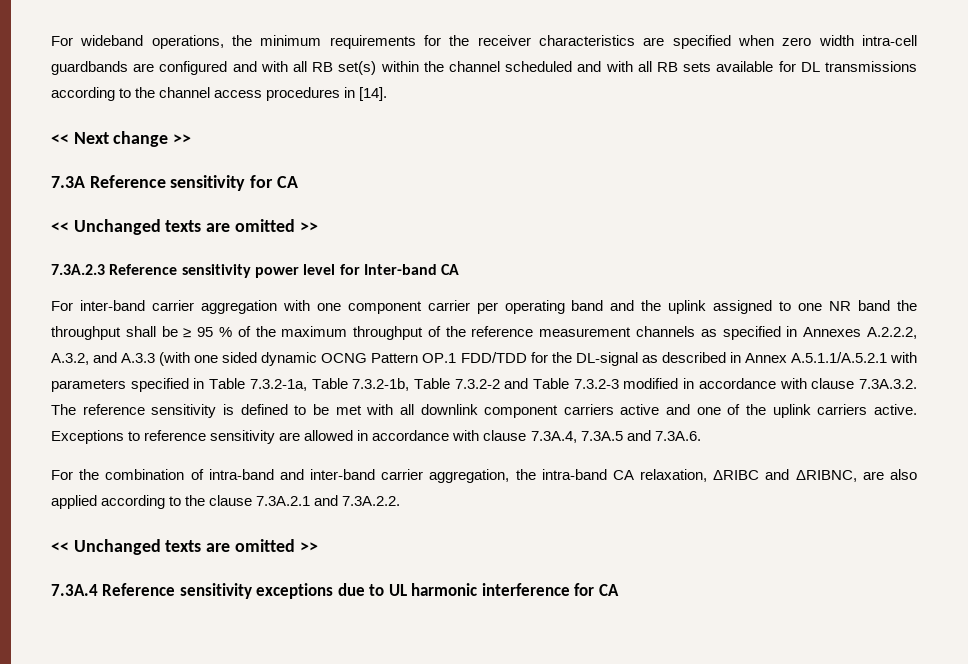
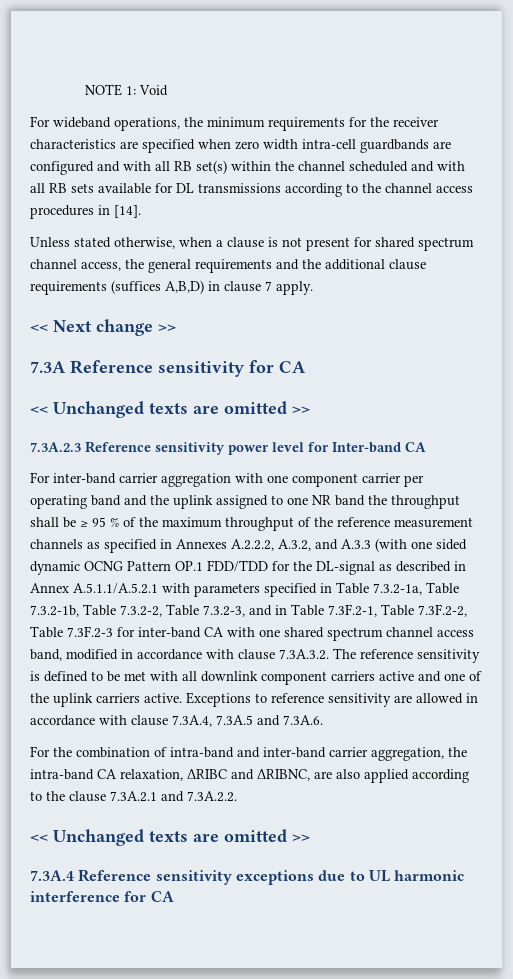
+ NOTE 1: Void
+ Unless stated otherwise, when a clause is not present for shared spectrum channel access, the general requirements and the additional clause requirements (suffices A,B,D) in clause 7 apply.
- For inter-band carrier aggregation with one component carrier per operating band and the uplink assigned to one NR band the throughput shall be ≥ 95 % of the maximum throughput of the reference measurement channels as specified in Annexes A.2.2.2, A.3.2, and A.3.3 (with one sided dynamic OCNG Pattern OP.1 FDD/TDD for the DL-signal as described in Annex A.5.1.1/A.5.2.1 with parameters specified in Table 7.3.2-1a, Table 7.3.2-1b, Table 7.3.2-2 and Table 7.3.2-3 modified in accordance with clause 7.3A.3.2. The reference sensitivity is defined to be met with all downlink component carriers active and one of the uplink carriers active.
+ For inter-band carrier aggregation with one component carrier per operating band and the uplink assigned to one NR band the throughput shall be ≥ 95 % of the maximum throughput of the reference measurement channels as specified in Annexes A.2.2.2, A.3.2, and A.3.3 (with one sided dynamic OCNG Pattern OP.1 FDD/TDD for the DL-signal as described in Annex A.5.1.1/A.5.2.1 with parameters specified in Table 7.3.2-1a, Table 7.3.2-1b, Table 7.3.2-2, Table 7.3.2-3, and in Table 7.3F.2-1, Table 7.3F.2-2, Table 7.3F.2-3 for inter-band CA with one shared spectrum channel access band, modified in accordance with clause 7.3A.3.2. The reference sensitivity is defined to be met with all downlink component carriers active and one of the uplink carriers active.

